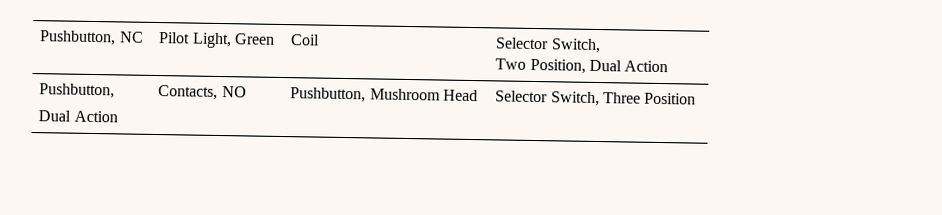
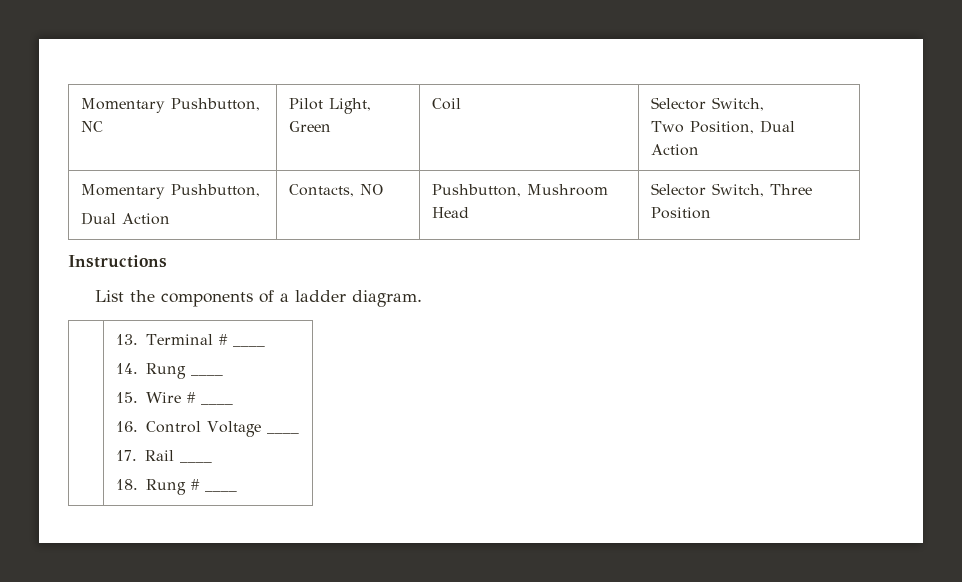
- Pushbutton, NC | Pilot Light, Green | Coil | Selector Switch,
+ Momentary Pushbutton, NC | Pilot Light, Green | Coil | Selector Switch,
  Two Position, Dual Action
- Pushbutton,
+ Momentary Pushbutton,
+ Instructions
+ List the components of a ladder diagram.
+ | 13. Terminal # ____
+ 14. Rung ____
+ 15. Wire # ____
+ 16. Control Voltage ____
+ 17. Rail ____
+ 18. Rung # ____

